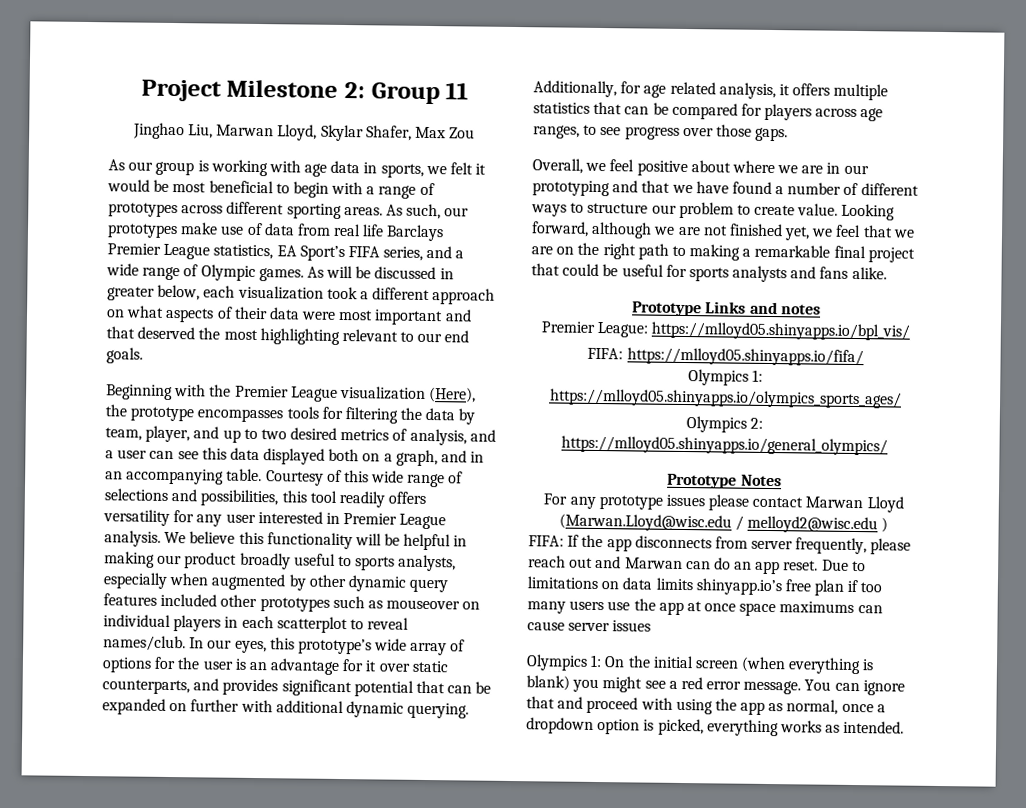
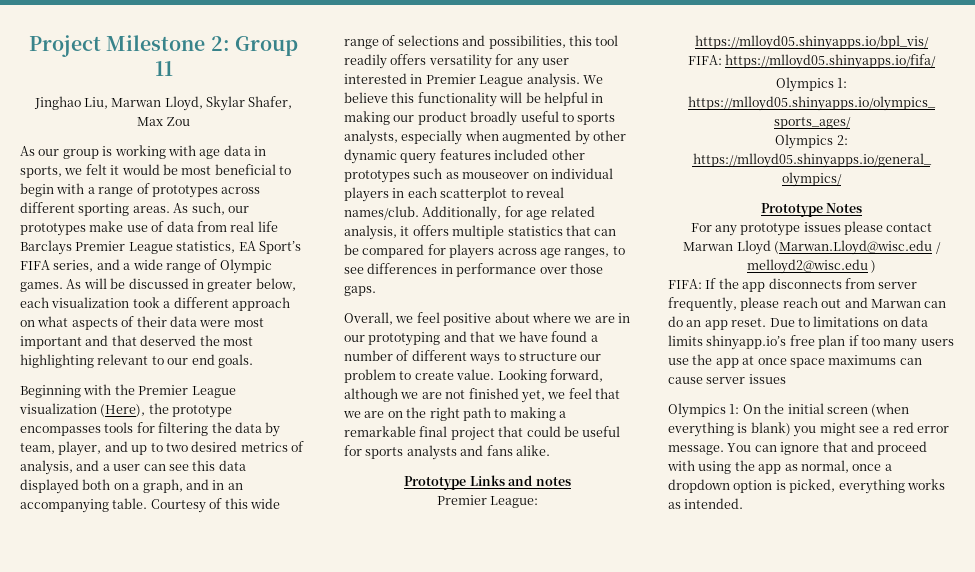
- In our eyes, this prototype’s wide array of options for the user is an advantage for it over static counterparts, and provides significant potential that can be expanded on further with additional dynamic querying.
- Additionally, for age related analysis, it offers multiple statistics that can be compared for players across age ranges, to see progress over those gaps.
+ Additionally, for age related analysis, it offers multiple statistics that can be compared for players across age ranges, to see differences in performance over those gaps.

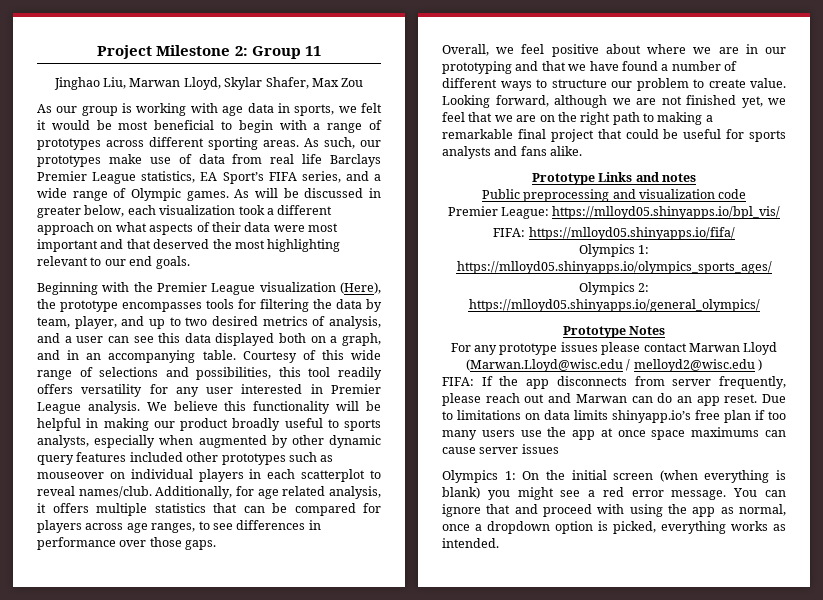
+ Public preprocessing and visualization code

